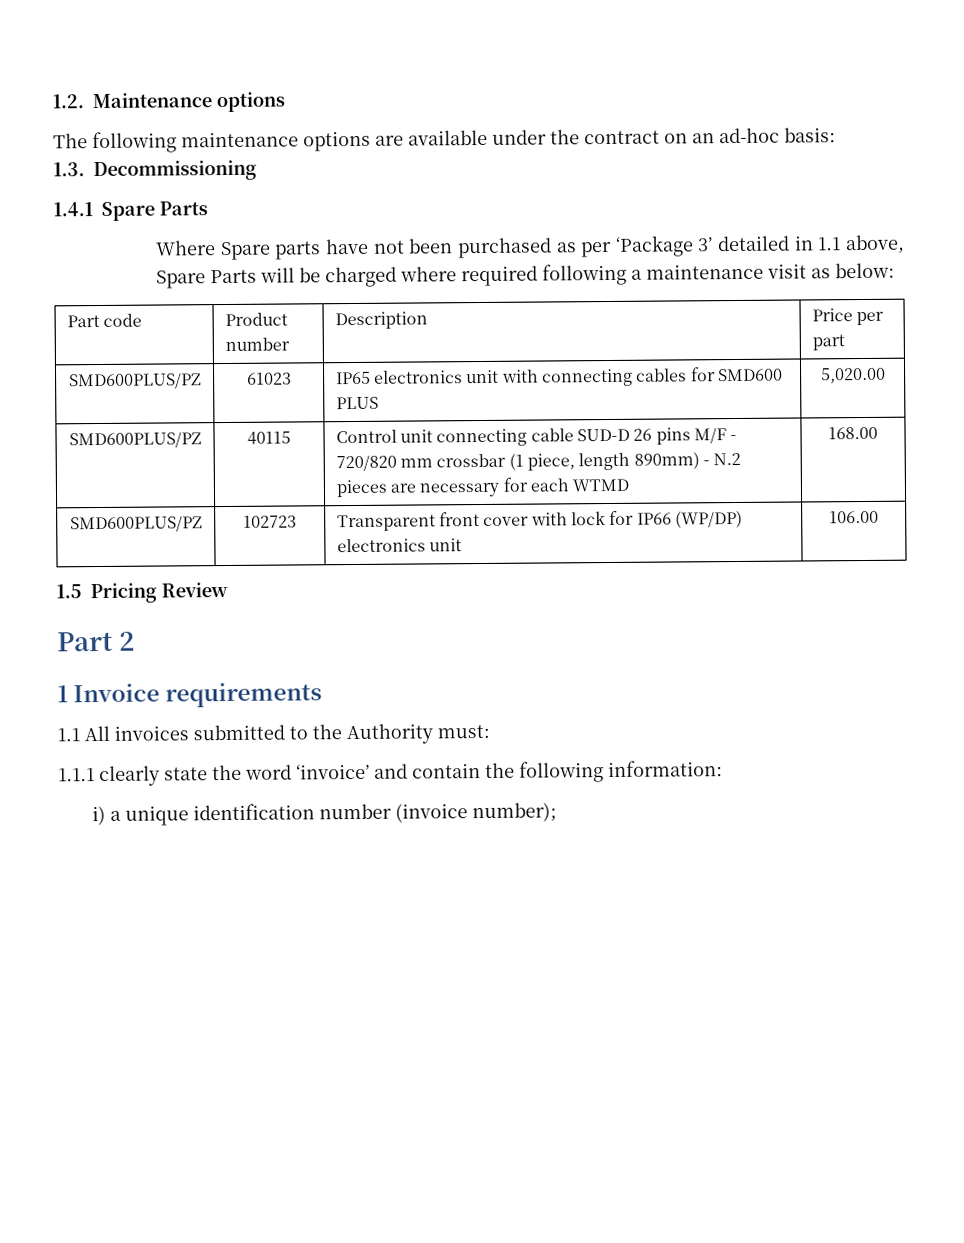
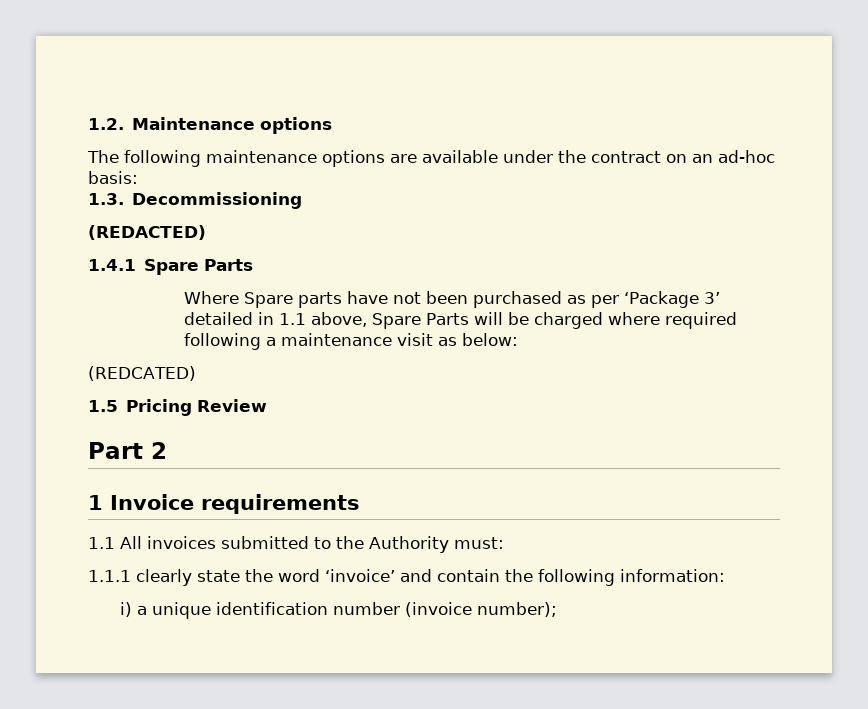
+ (REDACTED)
- Part code | Product number | Description | Price per part
- SMD600PLUS/PZ | 61023 | IP65 electronics unit with connecting cables for SMD600 PLUS | 5,020.00
- SMD600PLUS/PZ | 40115 | Control unit connecting cable SUD-D 26 pins M/F - 720/820 mm crossbar (1 piece, length 890mm) - N.2 pieces are necessary for each WTMD | 168.00
- SMD600PLUS/PZ | 102723 | Transparent front cover with lock for IP66 (WP/DP) electronics unit | 106.00
+ (REDCATED)

